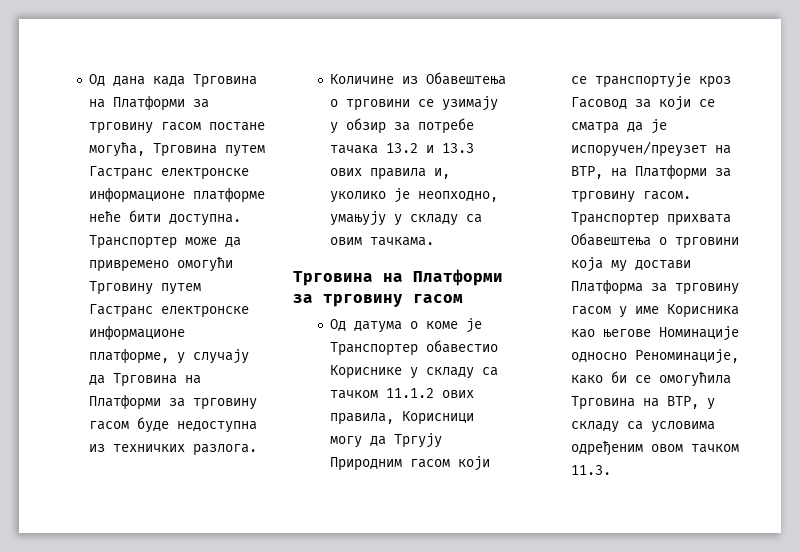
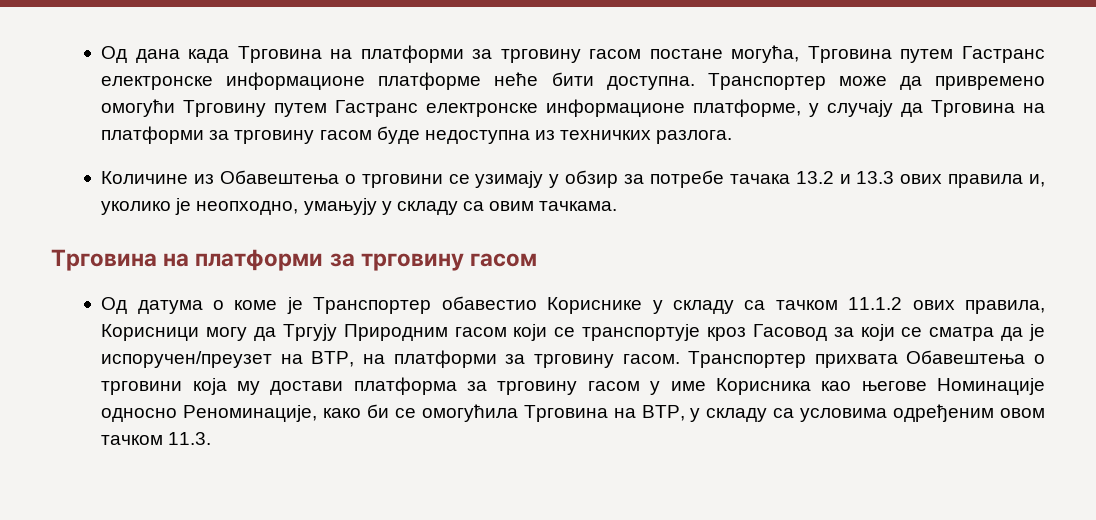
- Од дана када Трговина на Платформи за трговину гасом постане могућа, Трговина путем Гастранс електронске информационе платформе неће бити доступна.
+ Од дана када Трговина на платформи за трговину гасом постане могућа, Трговина путем Гастранс електронске информационе платформе неће бити доступна.
- Транспортер може да привремено омогући Трговину путем Гастранс електронске информационе платформе, у случају да Трговина на Платформи за трговину гасом буде недоступна из техничких разлога.
+ Транспортер може да привремено омогући Трговину путем Гастранс електронске информационе платформе, у случају да Трговина на платформи за трговину гасом буде недоступна из техничких разлога.
  Количине из Обавештења о трговини се узимају у обзир за потребе тачака 13.2 и 13.3 ових правила и, уколико је неопходно, умањују у складу са овим тачкама.
- Трговина на Платформи за трговину гасом
+ Трговина на платформи за трговину гасом
- Од датума о коме је Транспортер обавестио Кориснике у складу са тачком 11.1.2 ових правила, Корисници могу да Тргују Природним гасом који се транспортује кроз Гасовод за који се сматра да је испоручен/преузет на ВТР, на Платформи за трговину гасом.
+ Од датума о коме је Транспортер обавестио Кориснике у складу са тачком 11.1.2 ових правила, Корисници могу да Тргују Природним гасом који се транспортује кроз Гасовод за који се сматра да је испоручен/преузет на ВТР, на платформи за трговину гасом.
- Транспортер прихвата Обавештења о трговини која му достави Платформа за трговину гасом у име Корисника као његове Номинације односно Реноминације, како би се омогућила Трговина на ВТР, у складу са условима одређеним овом тачком 11.3.
+ Транспортер прихвата Обавештења о трговини која му достави платформа за трговину гасом у име Корисника као његове Номинације односно Реноминације, како би се омогућила Трговина на ВТР, у складу са условима одређеним овом тачком 11.3.

